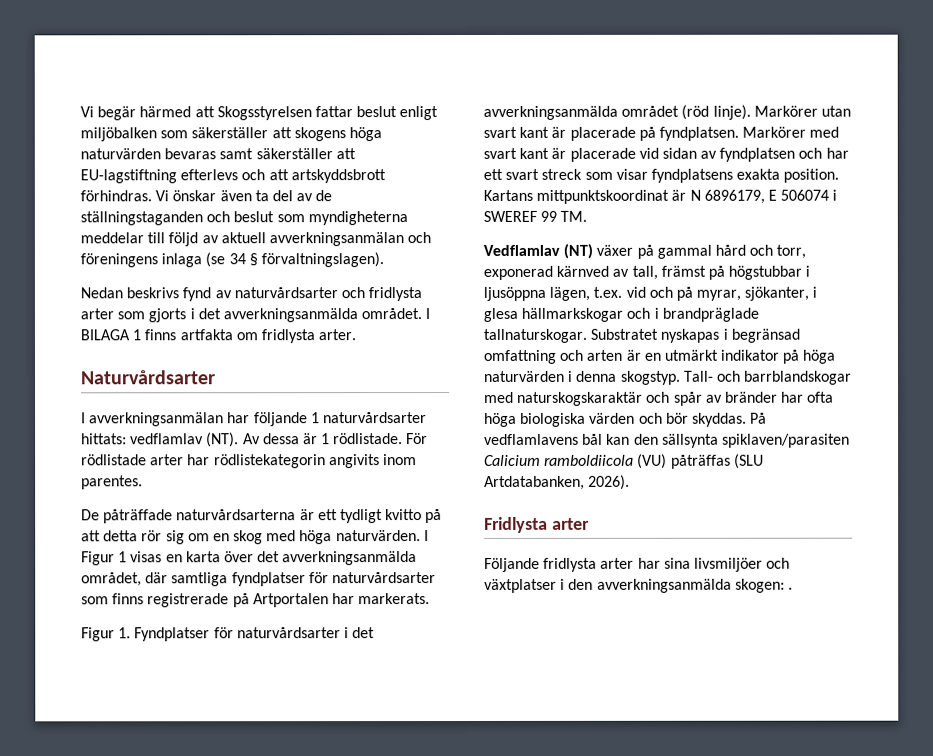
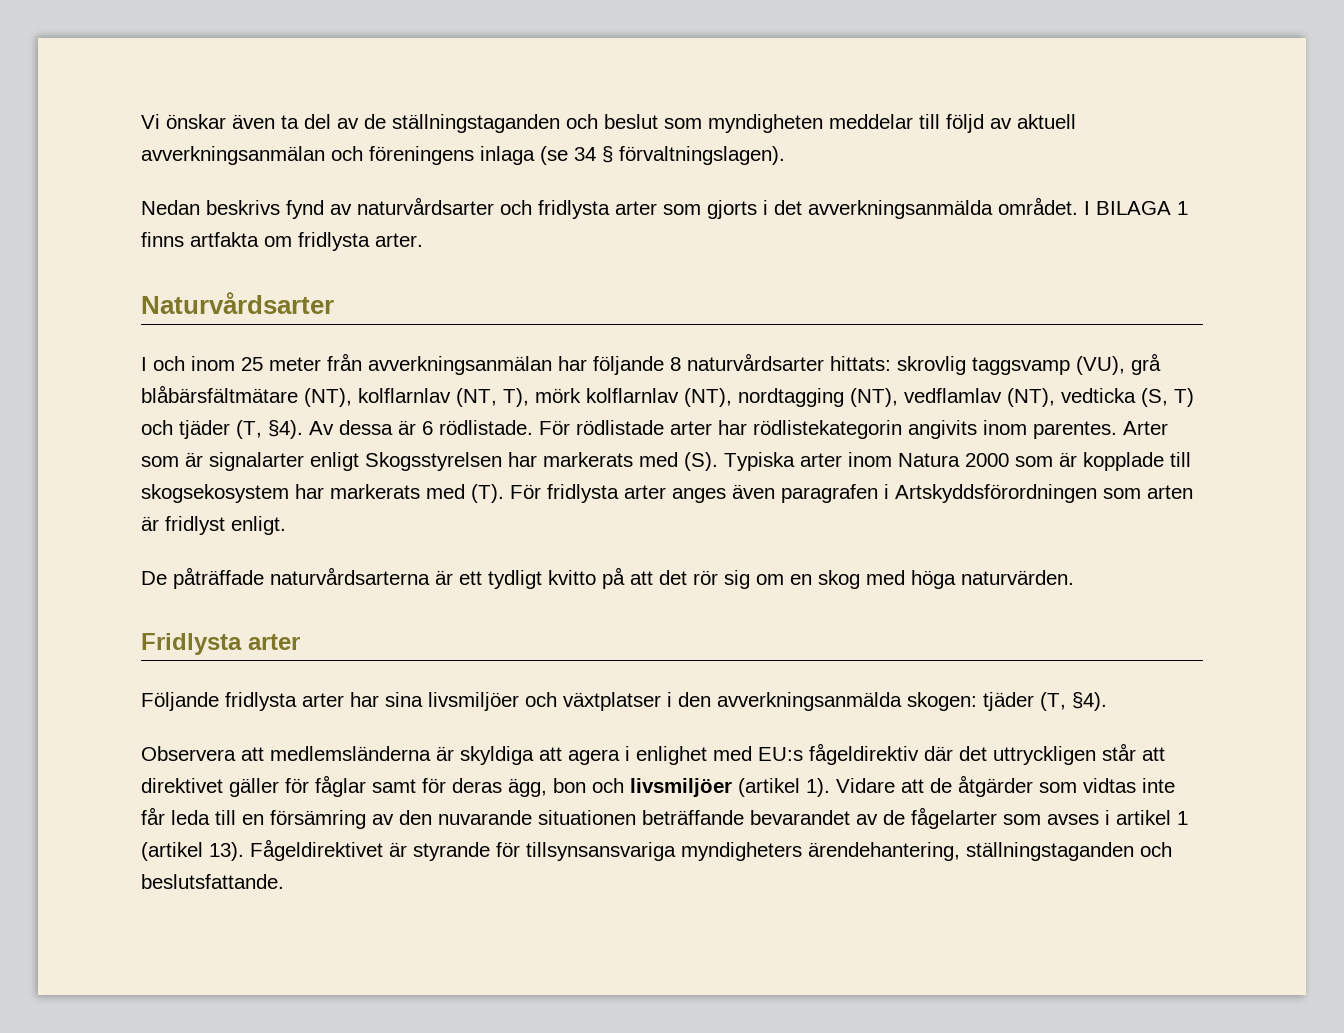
- Vi begär härmed att Skogsstyrelsen fattar beslut enligt miljöbalken som säkerställer att skogens höga naturvärden bevaras samt säkerställer att EU-lagstiftning efterlevs och att artskyddsbrott förhindras. Vi önskar även ta del av de ställningstaganden och beslut som myndigheterna meddelar till följd av aktuell avverkningsanmälan och föreningens inlaga (se 34 § förvaltningslagen).
+ Vi önskar även ta del av de ställningstaganden och beslut som myndigheten meddelar till följd av aktuell avverkningsanmälan och föreningens inlaga (se 34 § förvaltningslagen).
- I avverkningsanmälan har följande 1 naturvårdsarter hittats: vedflamlav (NT). Av dessa är 1 rödlistade.
+ I och inom 25 meter från avverkningsanmälan har följande 8 naturvårdsarter hittats: skrovlig taggsvamp (VU), grå blåbärsfältmätare (NT), kolflarnlav (NT, T), mörk kolflarnlav (NT), nordtagging (NT), vedflamlav (NT), vedticka (S, T) och tjäder (T, §4). Av dessa är 6 rödlistade.
+ Arter som är signalarter enligt Skogsstyrelsen har markerats med (S). Typiska arter inom Natura 2000 som är kopplade till skogsekosystem har markerats med (T). För fridlysta arter anges även paragrafen i Artskyddsförordningen som arten är fridlyst enligt.
- De påträffade naturvårdsarterna är ett tydligt kvitto på att detta rör sig om en skog med höga naturvärden. I Figur 1 visas en karta över det avverkningsanmälda området, där samtliga fyndplatser för naturvårdsarter som finns registrerade på Artportalen har markerats.
- Figur 1. Fyndplatser för naturvårdsarter i det avverkningsanmälda området (röd linje). Markörer utan svart kant är placerade på fyndplatsen. Markörer med svart kant är placerade vid sidan av fyndplatsen och har ett svart streck som visar fyndplatsens exakta position. Kartans mittpunktskoordinat är N 6896179, E 506074 i SWEREF 99 TM.
- Vedflamlav (NT) växer på gammal hård och torr, exponerad kärnved av tall, främst på högstubbar i ljusöppna lägen, t.ex. vid och på myrar, sjökanter, i glesa hällmarkskogar och i brandpräglade tallnaturskogar. Substratet nyskapas i begränsad omfattning och arten är en utmärkt indikator på höga naturvärden i denna skogstyp. Tall- och barrblandskogar med naturskogskaraktär och spår av bränder har ofta höga biologiska värden och bör skyddas. På vedflamlavens bål kan den sällsynta spiklaven/parasiten Calicium ramboldiicola (VU) påträffas (SLU Artdatabanken, 2026).
+ De påträffade naturvårdsarterna är ett tydligt kvitto på att det rör sig om en skog med höga naturvärden.
- Följande fridlysta arter har sina livsmiljöer och växtplatser i den avverkningsanmälda skogen: .
+ Följande fridlysta arter har sina livsmiljöer och växtplatser i den avverkningsanmälda skogen: tjäder (T, §4).
+ Observera att medlemsländerna är skyldiga att agera i enlighet med EU:s fågeldirektiv där det uttryckligen står att direktivet gäller för fåglar samt för deras ägg, bon och livsmiljöer (artikel 1). Vidare att de åtgärder som vidtas inte får leda till en försämring av den nuvarande situationen beträffande bevarandet av de fågelarter som avses i artikel 1 (artikel 13). Fågeldirektivet är styrande för tillsynsansvariga myndigheters ärendehantering, ställningstaganden och beslutsfattande.

